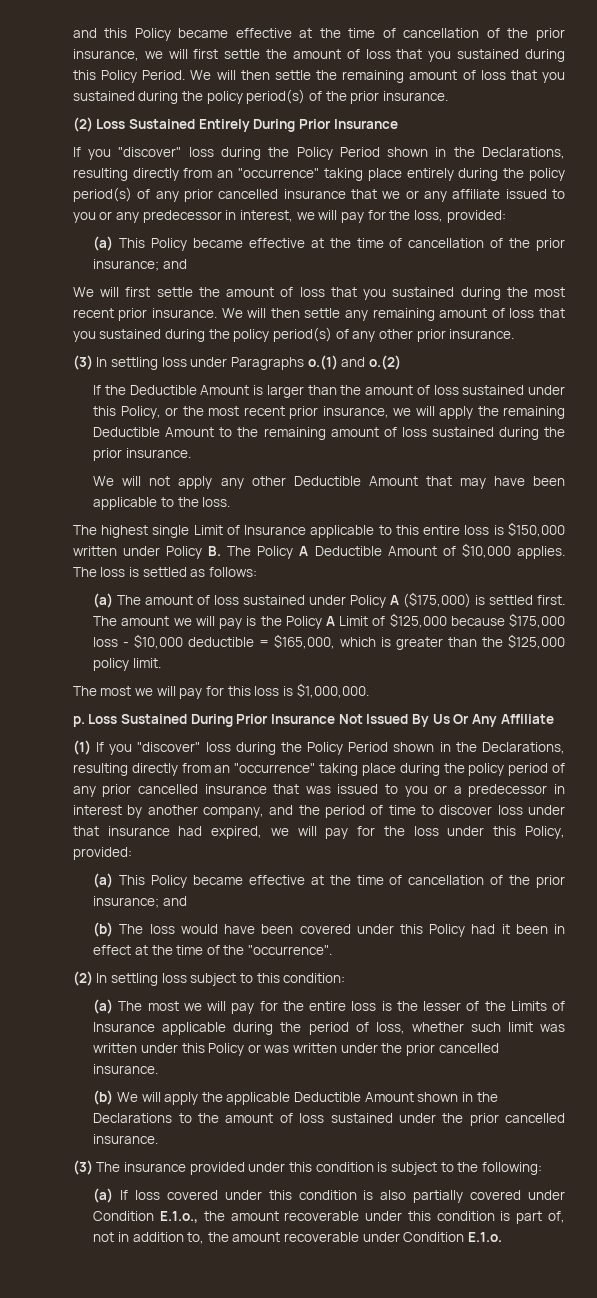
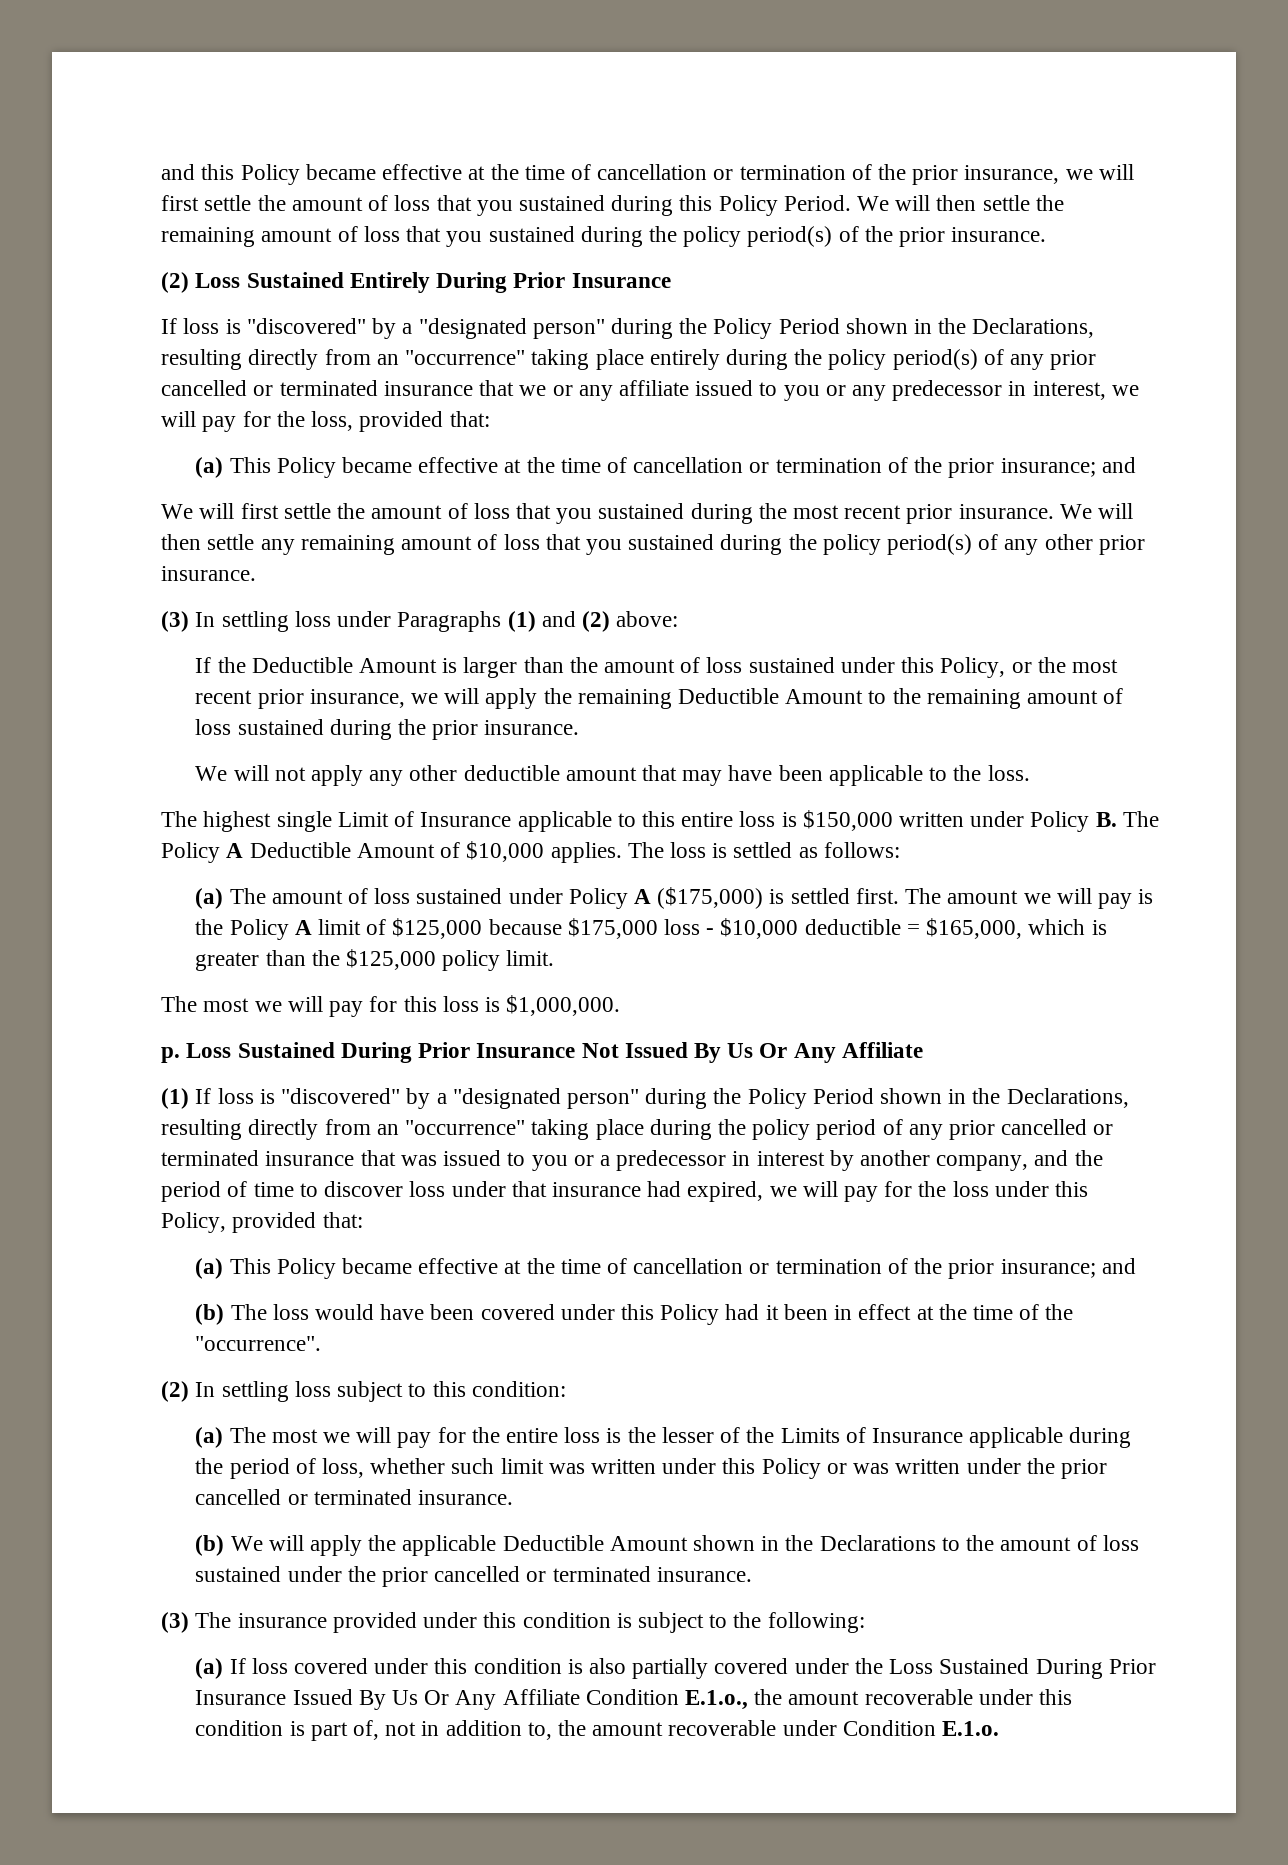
- and this Policy became effective at the time of cancellation of the prior insurance, we will first settle the amount of loss that you sustained during this Policy Period.
+ and this Policy became effective at the time of cancellation or termination of the prior insurance, we will first settle the amount of loss that you sustained during this Policy Period.
- If you "discover" loss during the Policy Period shown in the Declarations, resulting directly from an "occurrence" taking place entirely during the policy period(s) of any prior cancelled insurance that we or any affiliate issued to you or any predecessor in interest, we will pay for the loss, provided:
- (a) This Policy became effective at the time of cancellation of the prior insurance; and
+ If loss is "discovered" by a "designated person" during the Policy Period shown in the Declarations, resulting directly from an "occurrence" taking place entirely during the policy period(s) of any prior cancelled or terminated insurance that we or any affiliate issued to you or any predecessor in interest, we will pay for the loss, provided that:
+ (a) This Policy became effective at the time of cancellation or termination of the prior insurance; and
- (3) In settling loss under Paragraphs o.(1) and o.(2)
+ (3) In settling loss under Paragraphs (1) and (2) above:
- We will not apply any other Deductible Amount that may have been applicable to the loss.
+ We will not apply any other deductible amount that may have been applicable to the loss.
- The amount we will pay is the Policy A Limit of $125,000 because $175,000 loss - $10,000 deductible = $165,000, which is greater than the $125,000 policy limit.
+ The amount we will pay is the Policy A limit of $125,000 because $175,000 loss - $10,000 deductible = $165,000, which is greater than the $125,000 policy limit.
- (1) If you "discover" loss during the Policy Period shown in the Declarations, resulting directly from an "occurrence" taking place during the policy period of any prior cancelled insurance that was issued to you or a predecessor in interest by another company, and the period of time to discover loss under that insurance had expired, we will pay for the loss under this Policy, provided:
- (a) This Policy became effective at the time of cancellation of the prior insurance;
+ (1) If loss is "discovered" by a "designated person" during the Policy Period shown in the Declarations, resulting directly from an "occurrence" taking place during the policy period of any prior cancelled or terminated insurance that was issued to you or a predecessor in interest by another company, and the period of time to discover loss under that insurance had expired, we will pay for the loss under this Policy, provided that:
+ (a) This Policy became effective at the time of cancellation or termination of the prior insurance;
- (a) The most we will pay for the entire loss is the lesser of the Limits of Insurance applicable during the period of loss, whether such limit was written under this Policy or was written under the prior cancelled insurance.
+ (a) The most we will pay for the entire loss is the lesser of the Limits of Insurance applicable during the period of loss, whether such limit was written under this Policy or was written under the prior cancelled or terminated insurance.
- (b) We will apply the applicable Deductible Amount shown in the Declarations to the amount of loss sustained under the prior cancelled insurance.
+ (b) We will apply the applicable Deductible Amount shown in the Declarations to the amount of loss sustained under the prior cancelled or terminated insurance.
- (a) If loss covered under this condition is also partially covered under Condition E.1.o., the amount recoverable under this condition is part of, not in addition to, the amount recoverable under Condition E.1.o.
+ (a) If loss covered under this condition is also partially covered under the Loss Sustained During Prior Insurance Issued By Us Or Any Affiliate Condition E.1.o., the amount recoverable under this condition is part of, not in addition to, the amount recoverable under Condition E.1.o.

